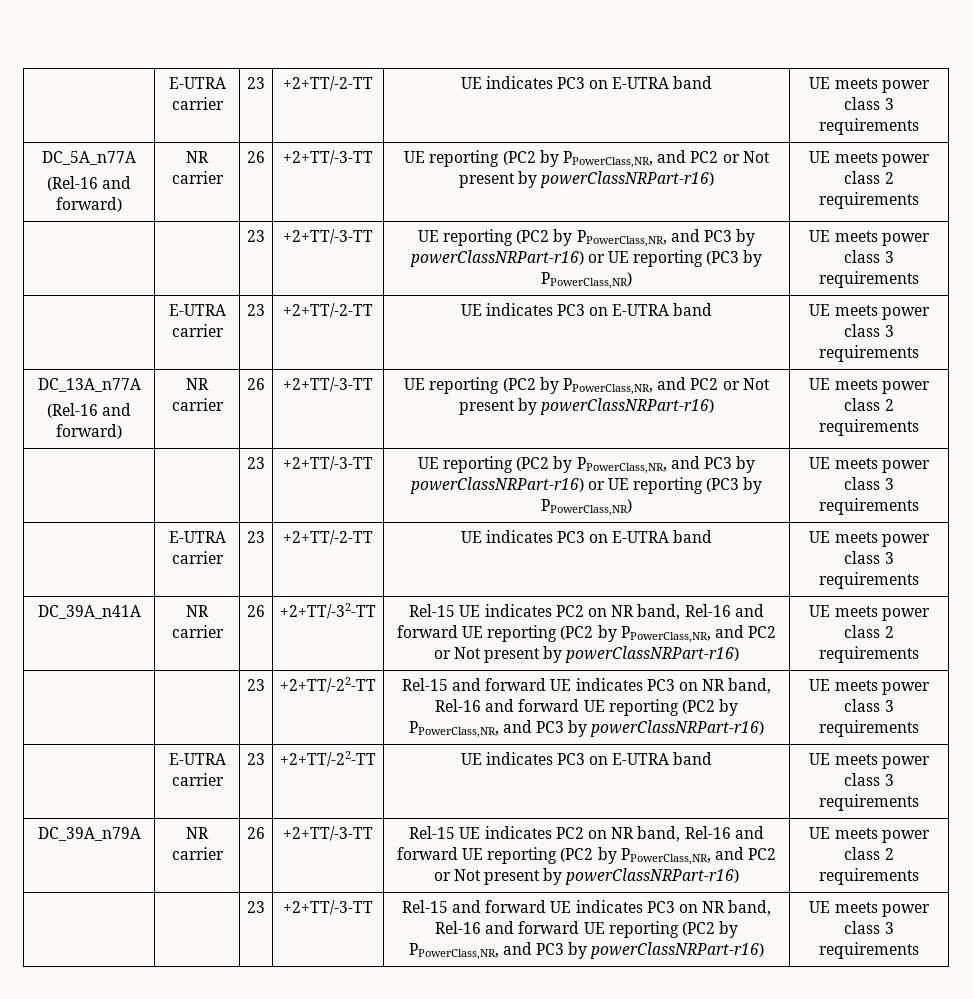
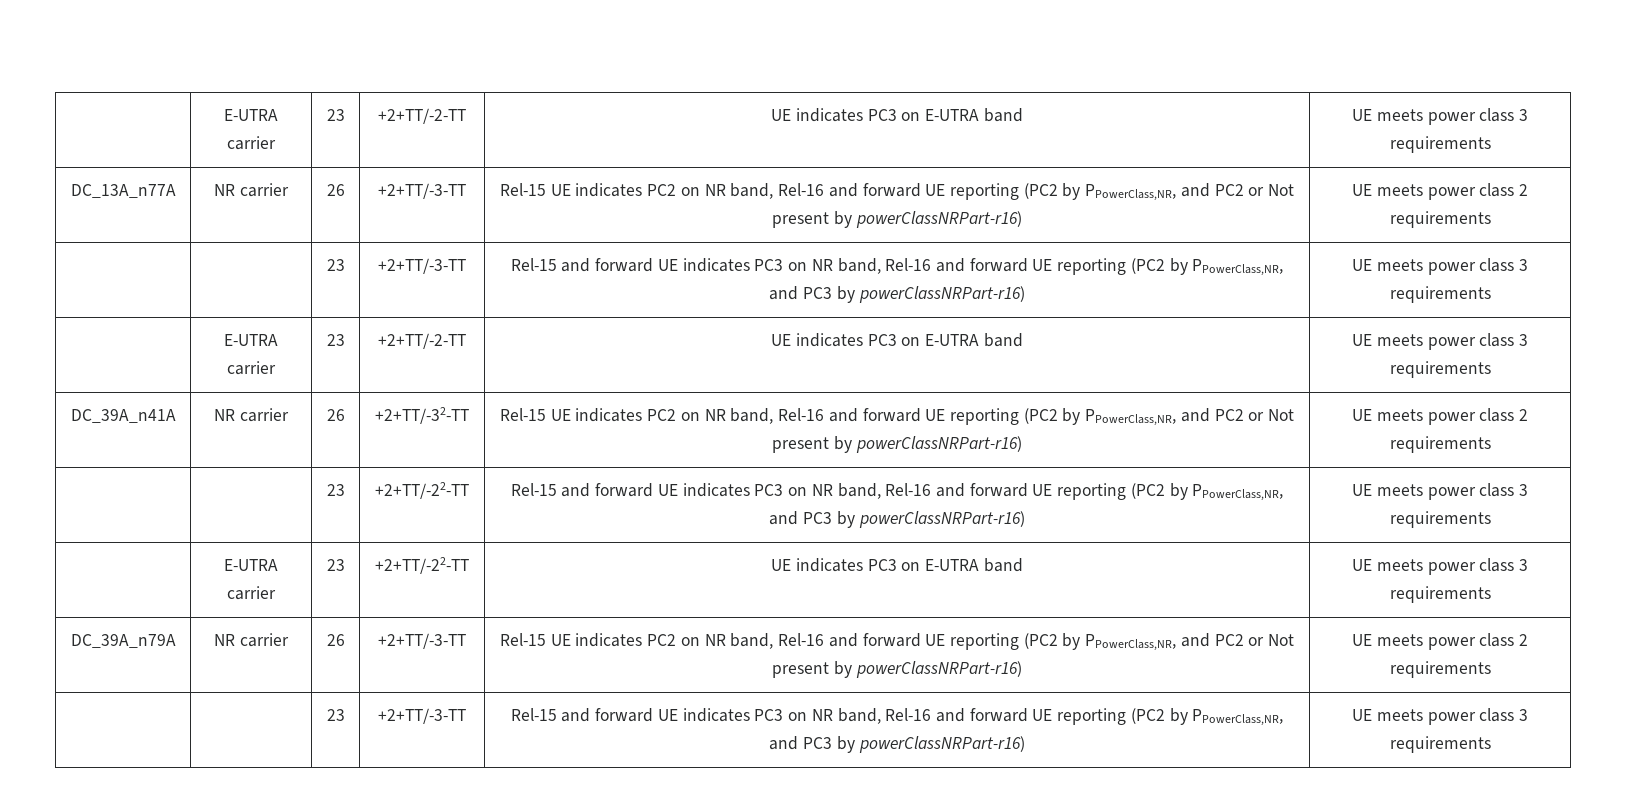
- DC_5A_n77A
- (Rel-16 and forward) | NR carrier | 26 | +2+TT/-3-TT | UE reporting (PC2 by PPowerClass,NR, and PC2 or Not present by powerClassNRPart-r16) | UE meets power class 2 requirements
- | | 23 | +2+TT/-3-TT | UE reporting (PC2 by PPowerClass,NR, and PC3 by powerClassNRPart-r16) or UE reporting (PC3 by PPowerClass,NR) | UE meets power class 3 requirements
- | E-UTRA carrier | 23 | +2+TT/-2-TT | UE indicates PC3 on E-UTRA band | UE meets power class 3 requirements
- DC_13A_n77A
- (Rel-16 and forward) | NR carrier | 26 | +2+TT/-3-TT | UE reporting (PC2 by PPowerClass,NR, and PC2 or Not present by powerClassNRPart-r16) | UE meets power class 2 requirements
- | | 23 | +2+TT/-3-TT | UE reporting (PC2 by PPowerClass,NR, and PC3 by powerClassNRPart-r16) or UE reporting (PC3 by PPowerClass,NR) | UE meets power class 3 requirements
+ DC_13A_n77A | NR carrier | 26 | +2+TT/-3-TT | Rel-15 UE indicates PC2 on NR band, Rel-16 and forward UE reporting (PC2 by PPowerClass,NR, and PC2 or Not present by powerClassNRPart-r16) | UE meets power class 2 requirements
+ | | 23 | +2+TT/-3-TT | Rel-15 and forward UE indicates PC3 on NR band, Rel-16 and forward UE reporting (PC2 by PPowerClass,NR, and PC3 by powerClassNRPart-r16) | UE meets power class 3 requirements

